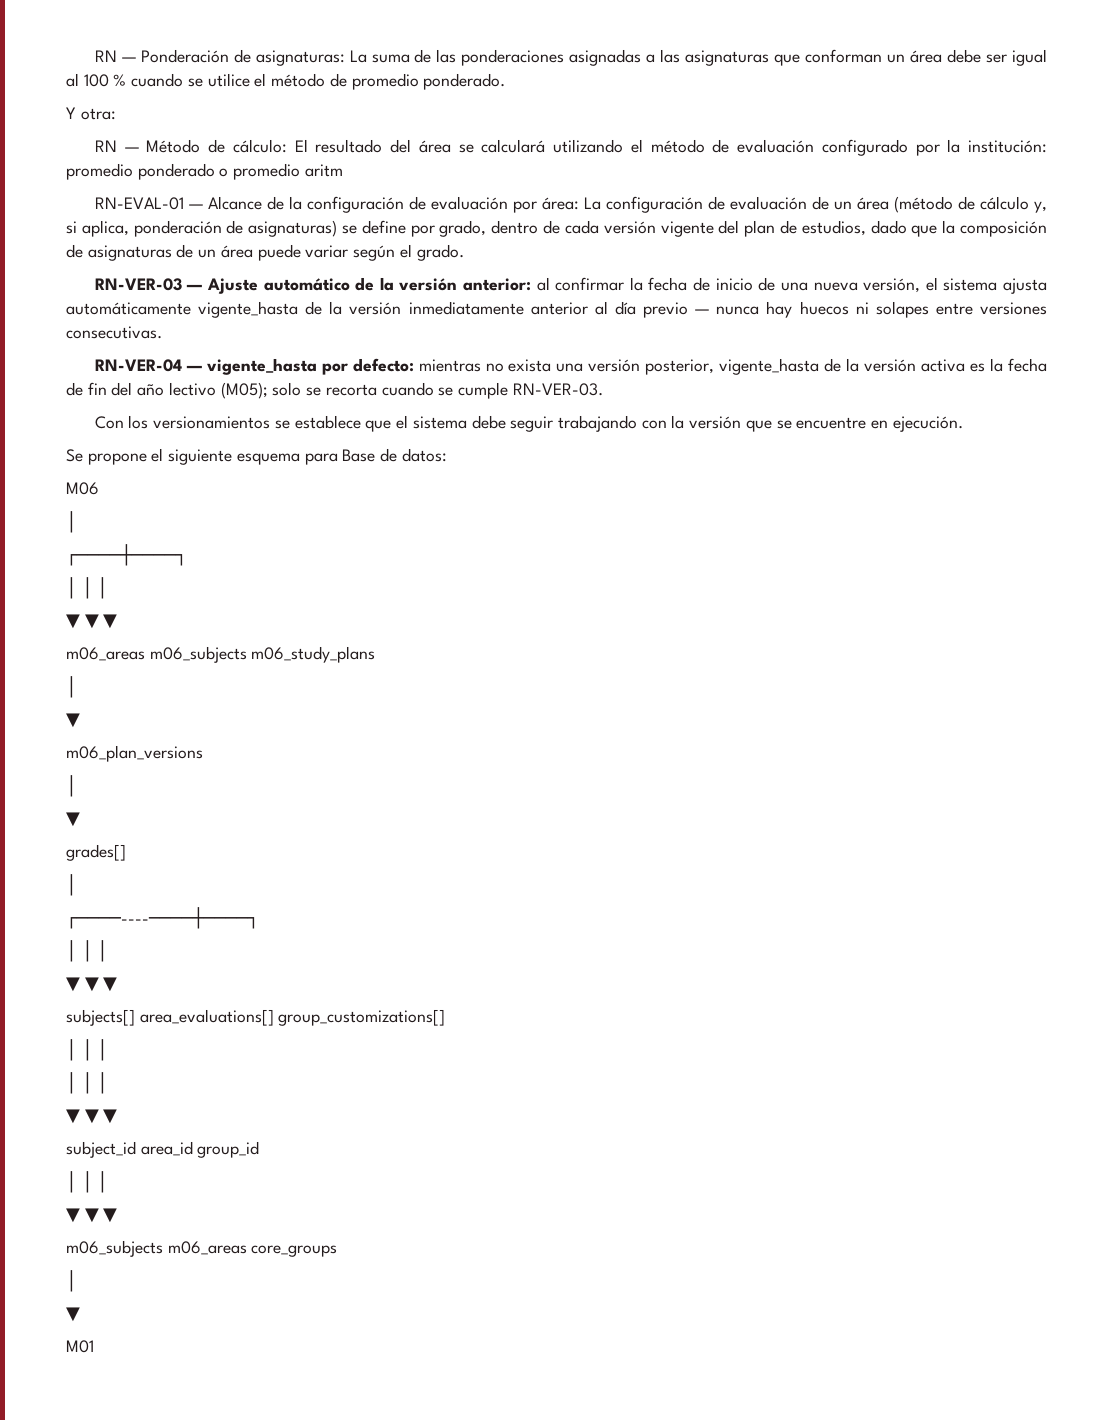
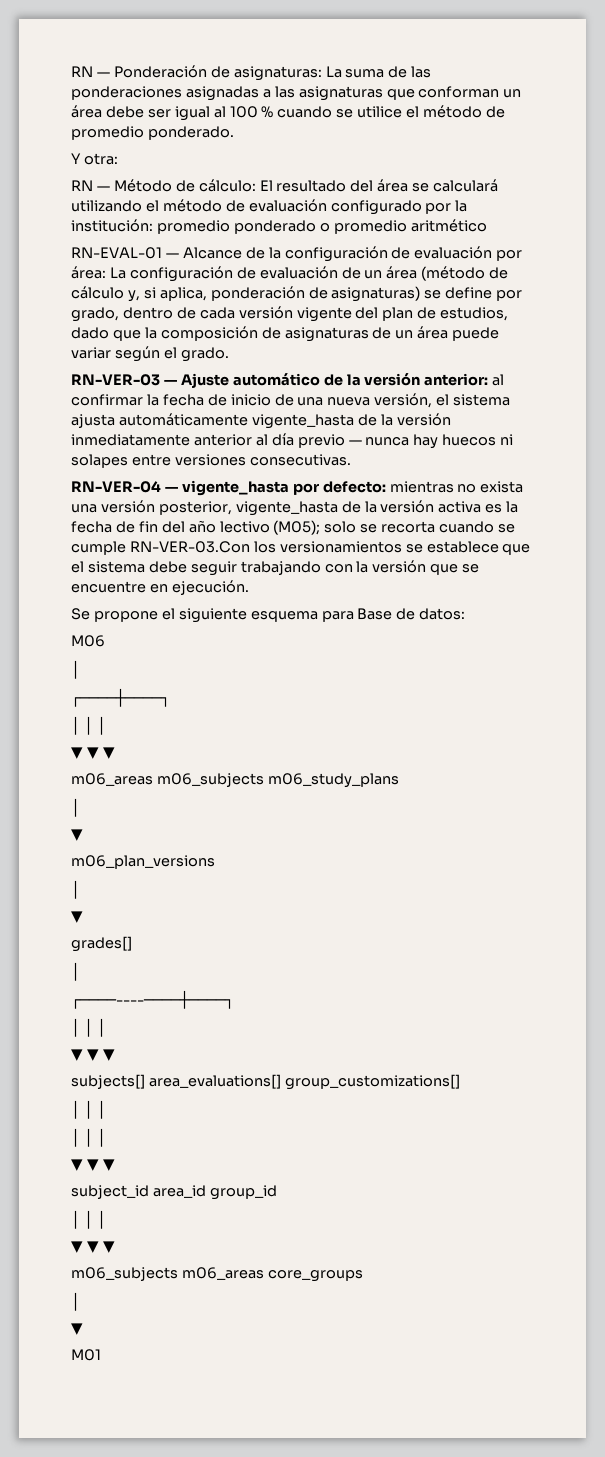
- RN — Método de cálculo: El resultado del área se calculará utilizando el método de evaluación configurado por la institución: promedio ponderado o promedio aritm
+ RN — Método de cálculo: El resultado del área se calculará utilizando el método de evaluación configurado por la institución: promedio ponderado o promedio aritmético
- RN-VER-04 — vigente_hasta por defecto: mientras no exista una versión posterior, vigente_hasta de la versión activa es la fecha de fin del año lectivo (M05); solo se recorta cuando se cumple RN-VER-03.
- Con los versionamientos se establece que el sistema debe seguir trabajando con la versión que se encuentre en ejecución.
+ RN-VER-04 — vigente_hasta por defecto: mientras no exista una versión posterior, vigente_hasta de la versión activa es la fecha de fin del año lectivo (M05); solo se recorta cuando se cumple RN-VER-03.Con los versionamientos se establece que el sistema debe seguir trabajando con la versión que se encuentre en ejecución.

